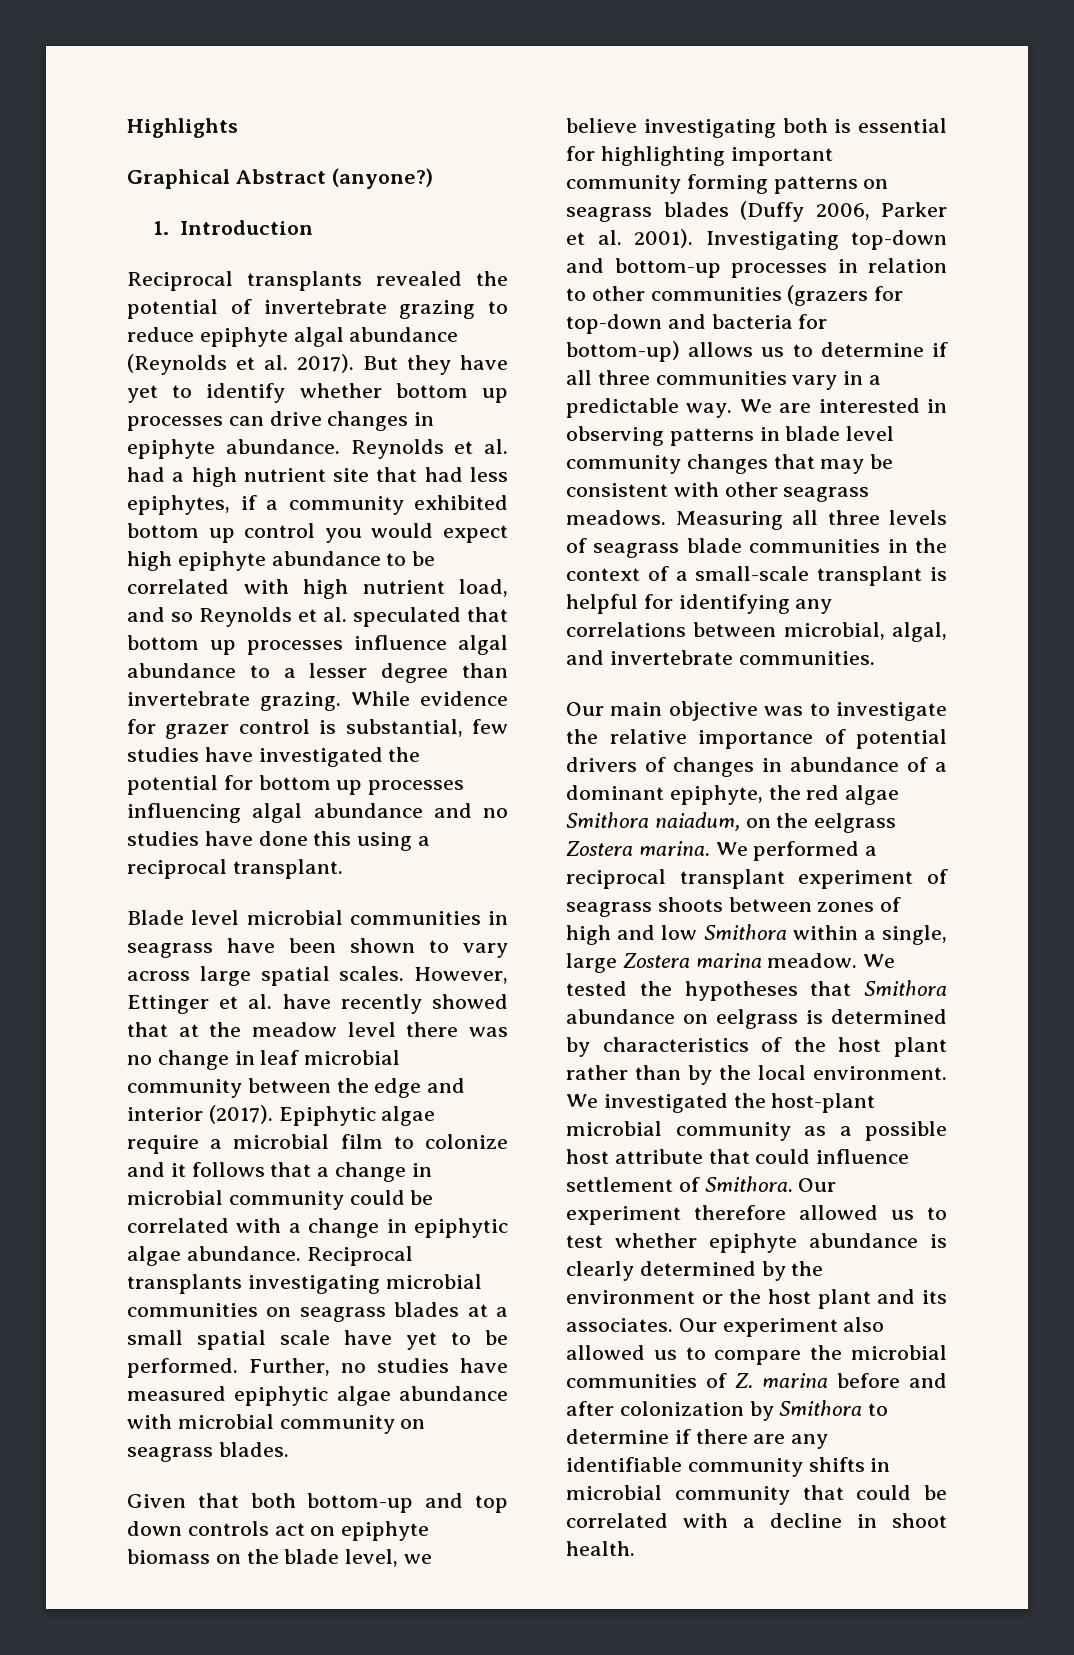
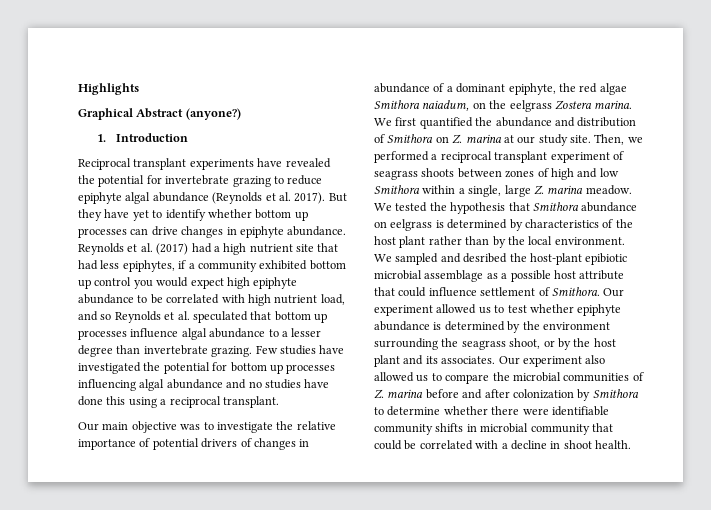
- Reciprocal transplants revealed the potential of invertebrate grazing to reduce epiphyte algal abundance (Reynolds et al. 2017).
+ Reciprocal transplant experiments have revealed the potential for invertebrate grazing to reduce epiphyte algal abundance (Reynolds et al. 2017).
- Reynolds et al. had a high nutrient site that had less epiphytes, if a community exhibited bottom up control you would expect high epiphyte abundance to be correlated with high nutrient load, and so Reynolds et al. speculated that bottom up processes influence algal abundance to a lesser degree than invertebrate grazing.
+ Reynolds et al. (2017) had a high nutrient site that had less epiphytes, if a community exhibited bottom up control you would expect high epiphyte abundance to be correlated with high nutrient load, and so Reynolds et al. speculated that bottom up processes influence algal abundance to a lesser degree than invertebrate grazing.
- While evidence for grazer control is substantial, few studies have investigated the potential for bottom up processes influencing algal abundance and no studies have done this using a reciprocal transplant.
+ Few studies have investigated the potential for bottom up processes influencing algal abundance and no studies have done this using a reciprocal transplant.
- Blade level microbial communities in seagrass have been shown to vary across large spatial scales. However, Ettinger et al. have recently showed that at the meadow level there was no change in leaf microbial community between the edge and interior (2017). Epiphytic algae require a microbial film to colonize and it follows that a change in microbial community could be correlated with a change in epiphytic algae abundance. Reciprocal transplants investigating microbial communities on seagrass blades at a small spatial scale have yet to be performed. Further, no studies have measured epiphytic algae abundance with microbial community on seagrass blades.
- Given that both bottom-up and top down controls act on epiphyte biomass on the blade level, we believe investigating both is essential for highlighting important community forming patterns on seagrass blades (Duffy 2006, Parker et al. 2001). Investigating top-down and bottom-up processes in relation to other communities (grazers for top-down and bacteria for bottom-up) allows us to determine if all three communities vary in a predictable way. We are interested in observing patterns in blade level community changes that may be consistent with other seagrass meadows. Measuring all three levels of seagrass blade communities in the context of a small-scale transplant is helpful for identifying any correlations between microbial, algal, and invertebrate communities.
- We performed a reciprocal transplant experiment of seagrass shoots between zones of high and low Smithora within a single, large Zostera marina meadow.
+ We first quantified the abundance and distribution of Smithora on Z. marina at our study site. Then, we performed a reciprocal transplant experiment of seagrass shoots between zones of high and low Smithora within a single, large Z. marina meadow.
- We tested the hypotheses that Smithora abundance on eelgrass is determined by characteristics of the host plant rather than by the local environment.
+ We tested the hypothesis that Smithora abundance on eelgrass is determined by characteristics of the host plant rather than by the local environment.
- We investigated the host-plant microbial community as a possible host attribute that could influence settlement of Smithora.
+ We sampled and desribed the host-plant epibiotic microbial assemblage as a possible host attribute that could influence settlement of Smithora.
- Our experiment therefore allowed us to test whether epiphyte abundance is clearly determined by the environment or the host plant and its associates.
+ Our experiment allowed us to test whether epiphyte abundance is determined by the environment surrounding the seagrass shoot, or by the host plant and its associates.
- Our experiment also allowed us to compare the microbial communities of Z. marina before and after colonization by Smithora to determine if there are any identifiable community shifts in microbial community that could be correlated with a decline in shoot health.
+ Our experiment also allowed us to compare the microbial communities of Z. marina before and after colonization by Smithora to determine whether there were identifiable community shifts in microbial community that could be correlated with a decline in shoot health.

